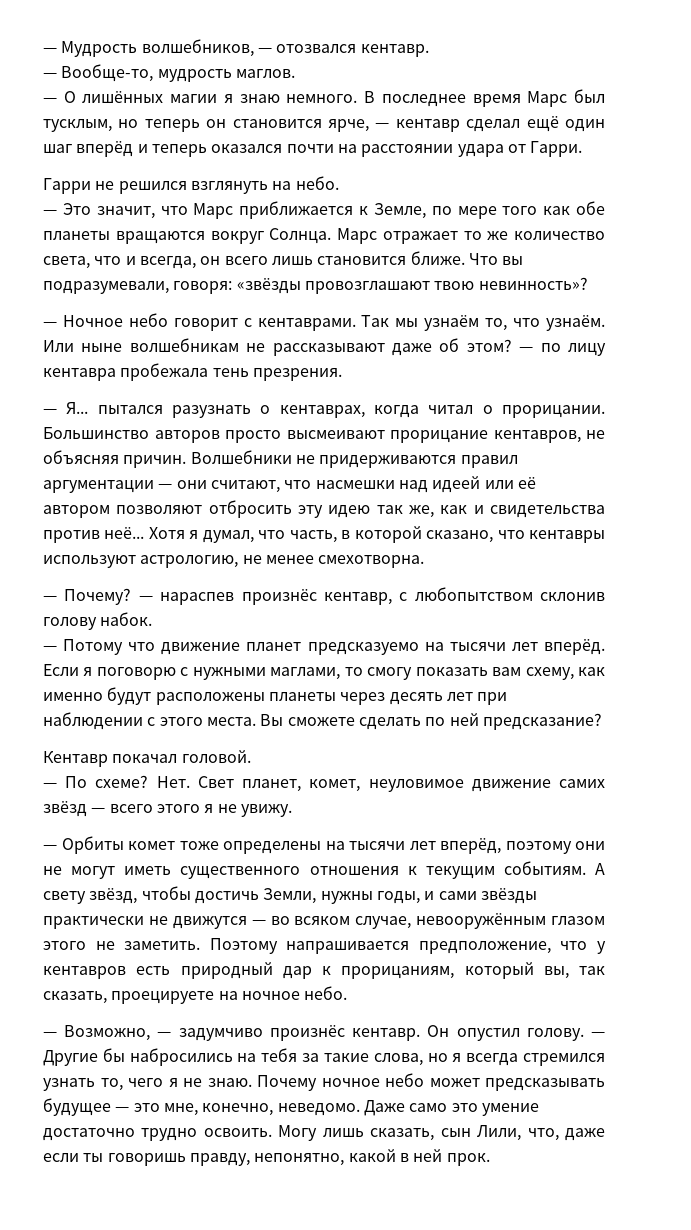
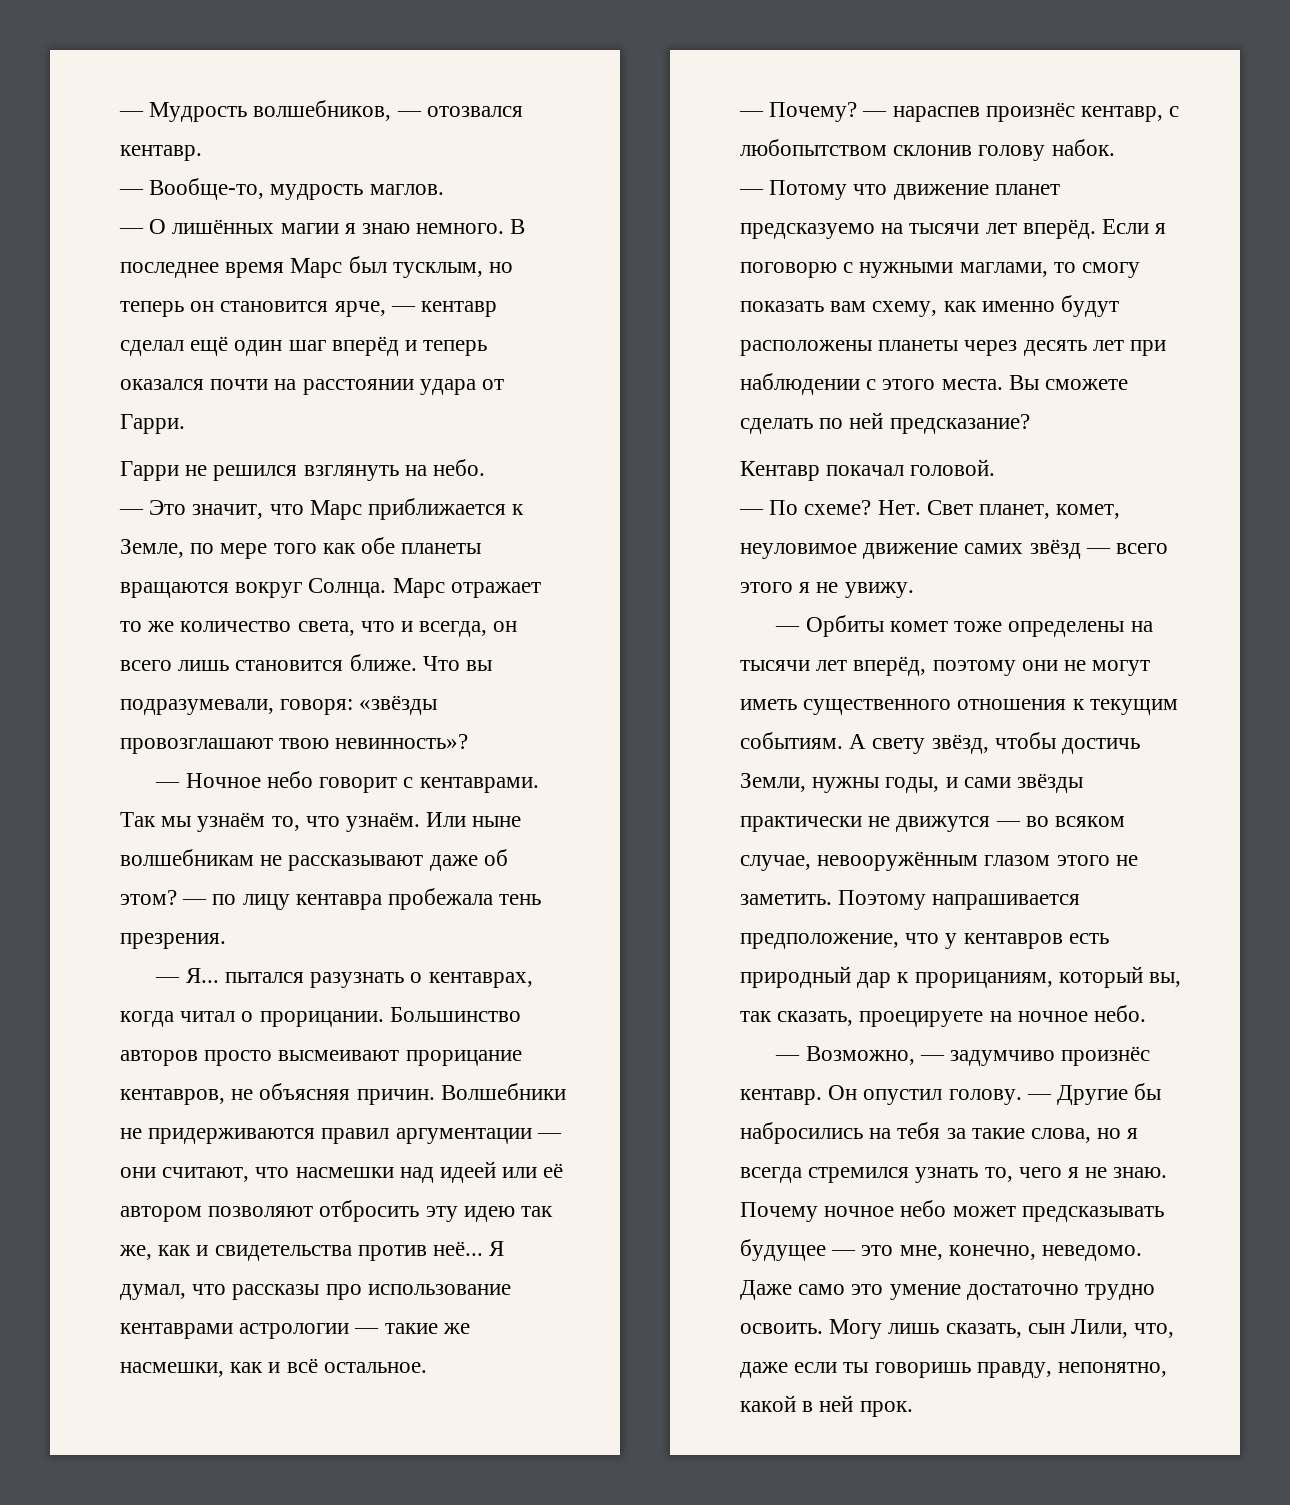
- Хотя я думал, что часть, в которой сказано, что кентавры используют астрологию, не менее смехотворна.
+ Я думал, что рассказы про использование кентаврами астрологии — такие же насмешки, как и всё остальное.

